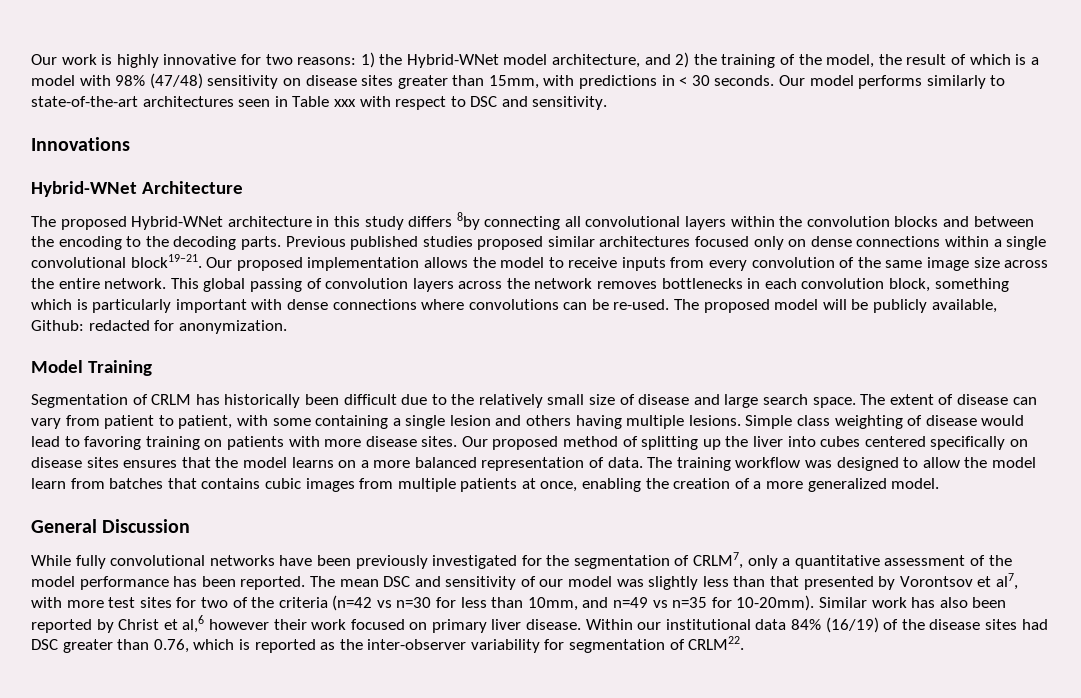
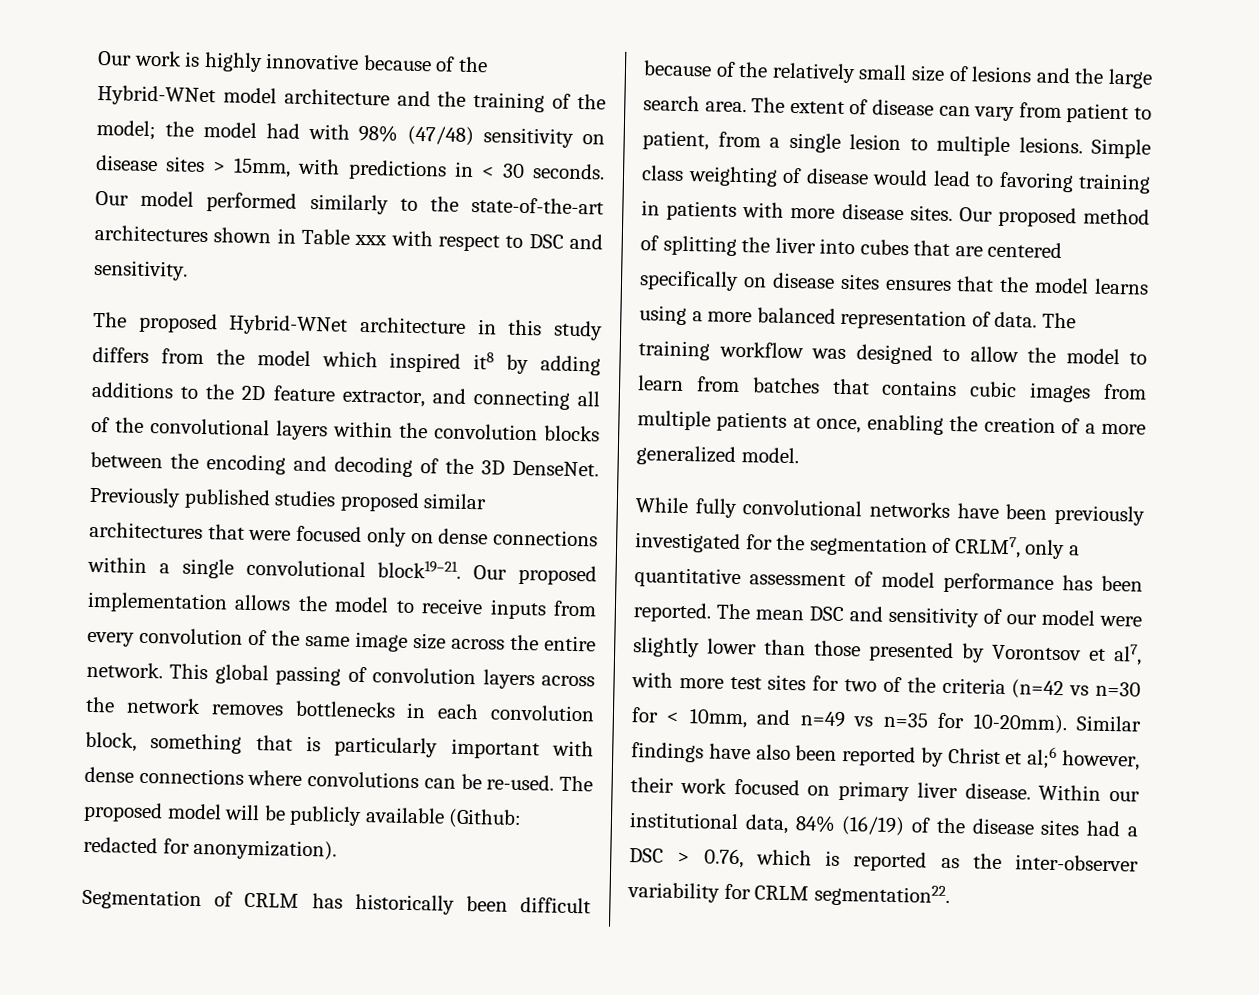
- Our work is highly innovative for two reasons: 1) the Hybrid-WNet model architecture, and 2) the training of the model, the result of which is a model with 98% (47/48) sensitivity on disease sites greater than 15mm, with predictions in < 30 seconds.
+ Our work is highly innovative because of the Hybrid-WNet model architecture and the training of the model; the model had with 98% (47/48) sensitivity on disease sites > 15mm, with predictions in < 30 seconds.
- Our model performs similarly to state-of-the-art architectures seen in Table xxx with respect to DSC and sensitivity.
+ Our model performed similarly to the state-of-the-art architectures shown in Table xxx with respect to DSC and sensitivity.
- Innovations
- Hybrid-WNet Architecture
- The proposed Hybrid-WNet architecture in this study differs 8by connecting all convolutional layers within the convolution blocks and between the encoding to the decoding parts. Previous published studies proposed similar architectures focused only on dense connections within a single convolutional block19–21.
+ The proposed Hybrid-WNet architecture in this study differs from the model which inspired it8 by adding additions to the 2D feature extractor, and connecting all of the convolutional layers within the convolution blocks between the encoding and decoding of the 3D DenseNet. Previously published studies proposed similar architectures that were focused only on dense connections within a single convolutional block19–21.
- This global passing of convolution layers across the network removes bottlenecks in each convolution block, something which is particularly important with dense connections where convolutions can be re-used.
+ This global passing of convolution layers across the network removes bottlenecks in each convolution block, something that is particularly important with dense connections where convolutions can be re-used.
- The proposed model will be publicly available, Github: redacted for anonymization.
- Model Training
+ The proposed model will be publicly available (Github: redacted for anonymization).
- Segmentation of CRLM has historically been difficult due to the relatively small size of disease and large search space.
+ Segmentation of CRLM has historically been difficult because of the relatively small size of lesions and the large search area.
- The extent of disease can vary from patient to patient, with some containing a single lesion and others having multiple lesions.
+ The extent of disease can vary from patient to patient, from a single lesion to multiple lesions.
- Simple class weighting of disease would lead to favoring training on patients with more disease sites.
+ Simple class weighting of disease would lead to favoring training in patients with more disease sites.
- Our proposed method of splitting up the liver into cubes centered specifically on disease sites ensures that the model learns on a more balanced representation of data.
+ Our proposed method of splitting the liver into cubes that are centered specifically on disease sites ensures that the model learns using a more balanced representation of data.
- The training workflow was designed to allow the model learn from batches that contains cubic images from multiple patients at once, enabling the creation of a more generalized model.
+ The training workflow was designed to allow the model to learn from batches that contains cubic images from multiple patients at once, enabling the creation of a more generalized model.
- General Discussion
- While fully convolutional networks have been previously investigated for the segmentation of CRLM7, only a quantitative assessment of the model performance has been reported.
+ While fully convolutional networks have been previously investigated for the segmentation of CRLM7, only a quantitative assessment of model performance has been reported.
- The mean DSC and sensitivity of our model was slightly less than that presented by Vorontsov et al7, with more test sites for two of the criteria (n=42 vs n=30 for less than 10mm, and n=49 vs n=35 for 10-20mm).
+ The mean DSC and sensitivity of our model were slightly lower than those presented by Vorontsov et al7, with more test sites for two of the criteria (n=42 vs n=30 for < 10mm, and n=49 vs n=35 for 10-20mm).
- Similar work has also been reported by Christ et al,6 however their work focused on primary liver disease.
+ Similar findings have also been reported by Christ et al;6 however, their work focused on primary liver disease.
- Within our institutional data 84% (16/19) of the disease sites had DSC greater than 0.76, which is reported as the inter-observer variability for segmentation of CRLM22.
+ Within our institutional data, 84% (16/19) of the disease sites had a DSC > 0.76, which is reported as the inter-observer variability for CRLM segmentation22.

